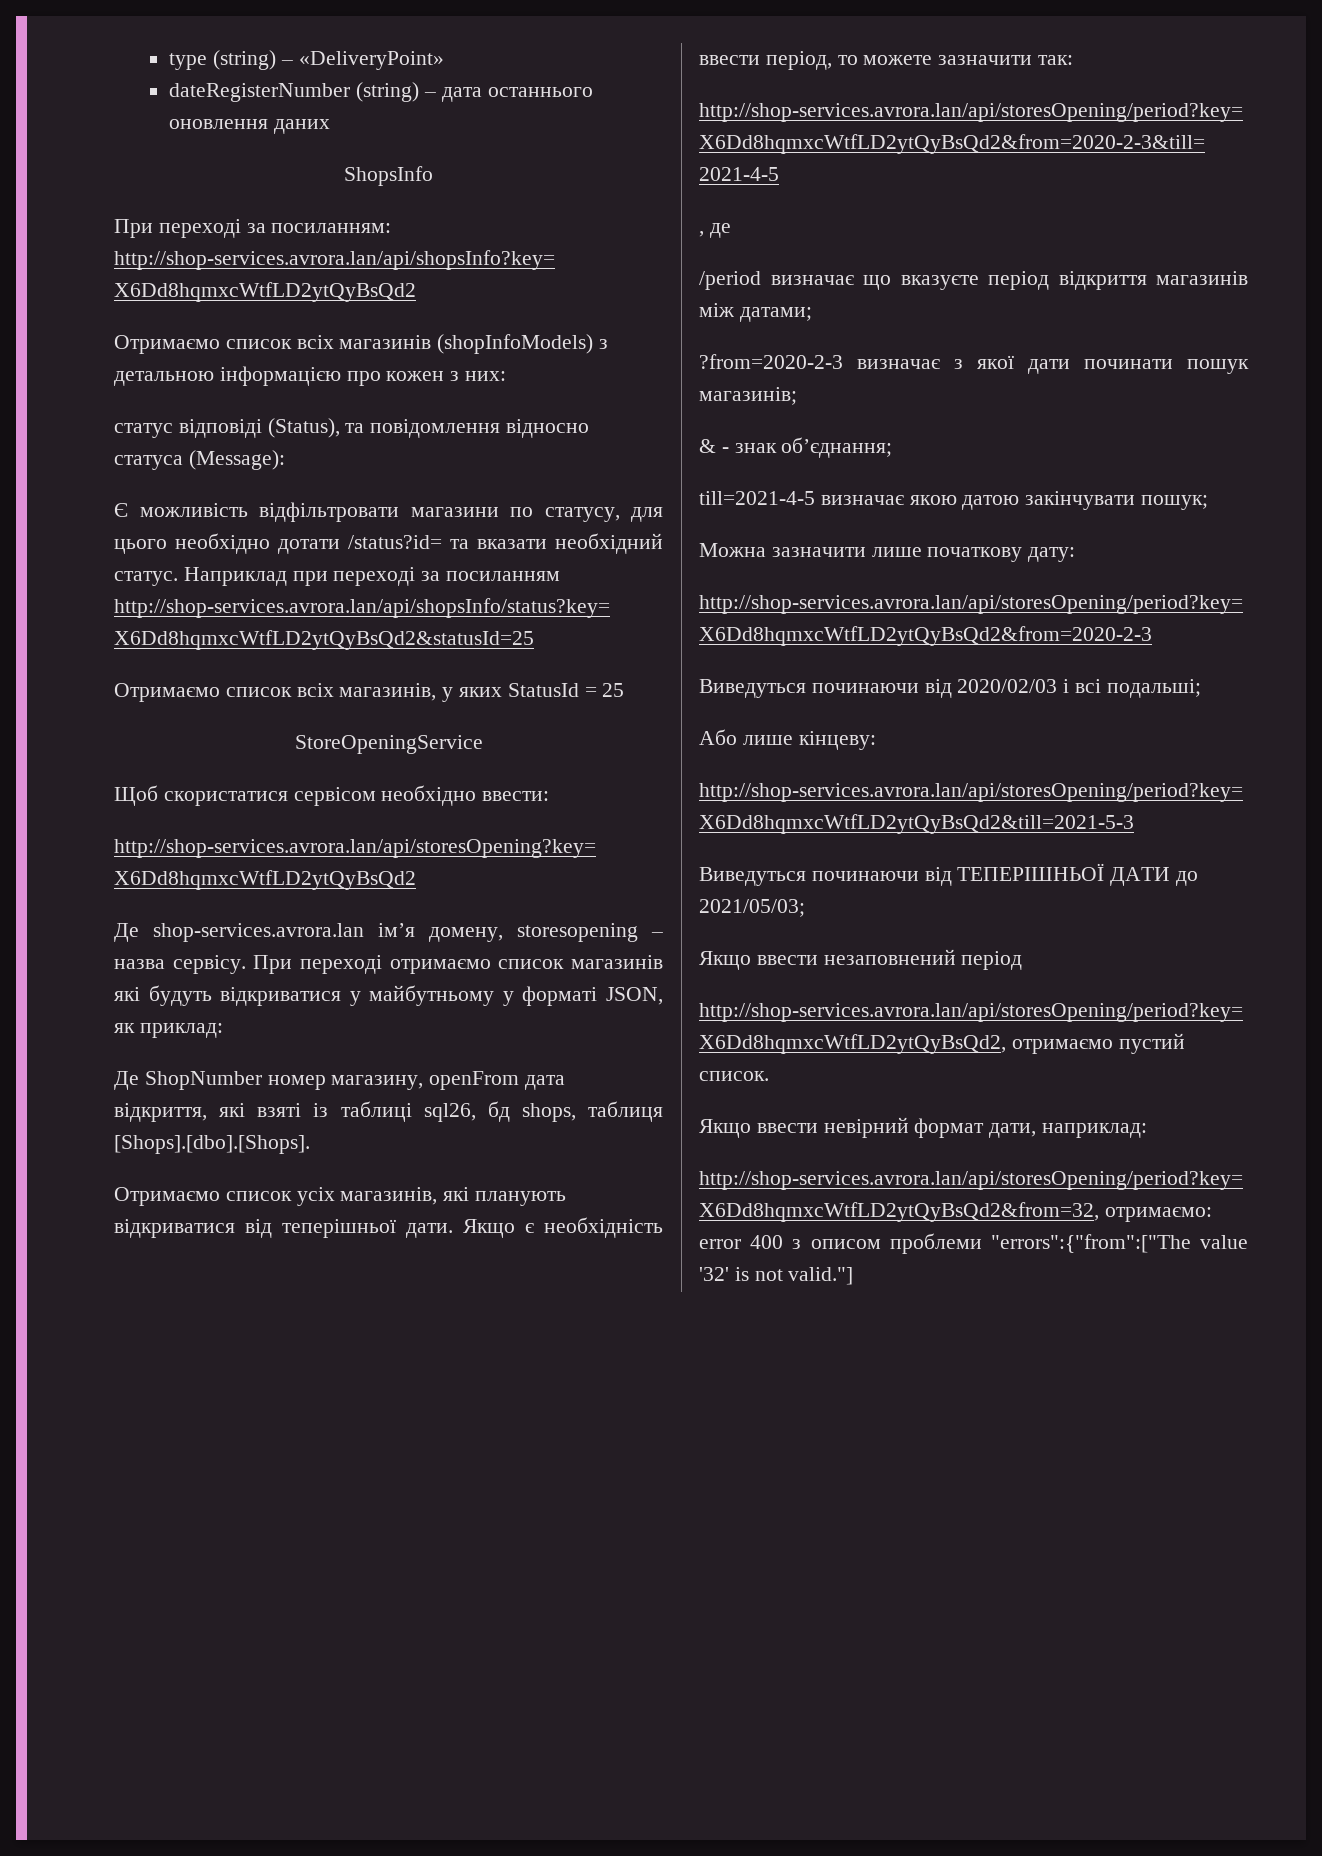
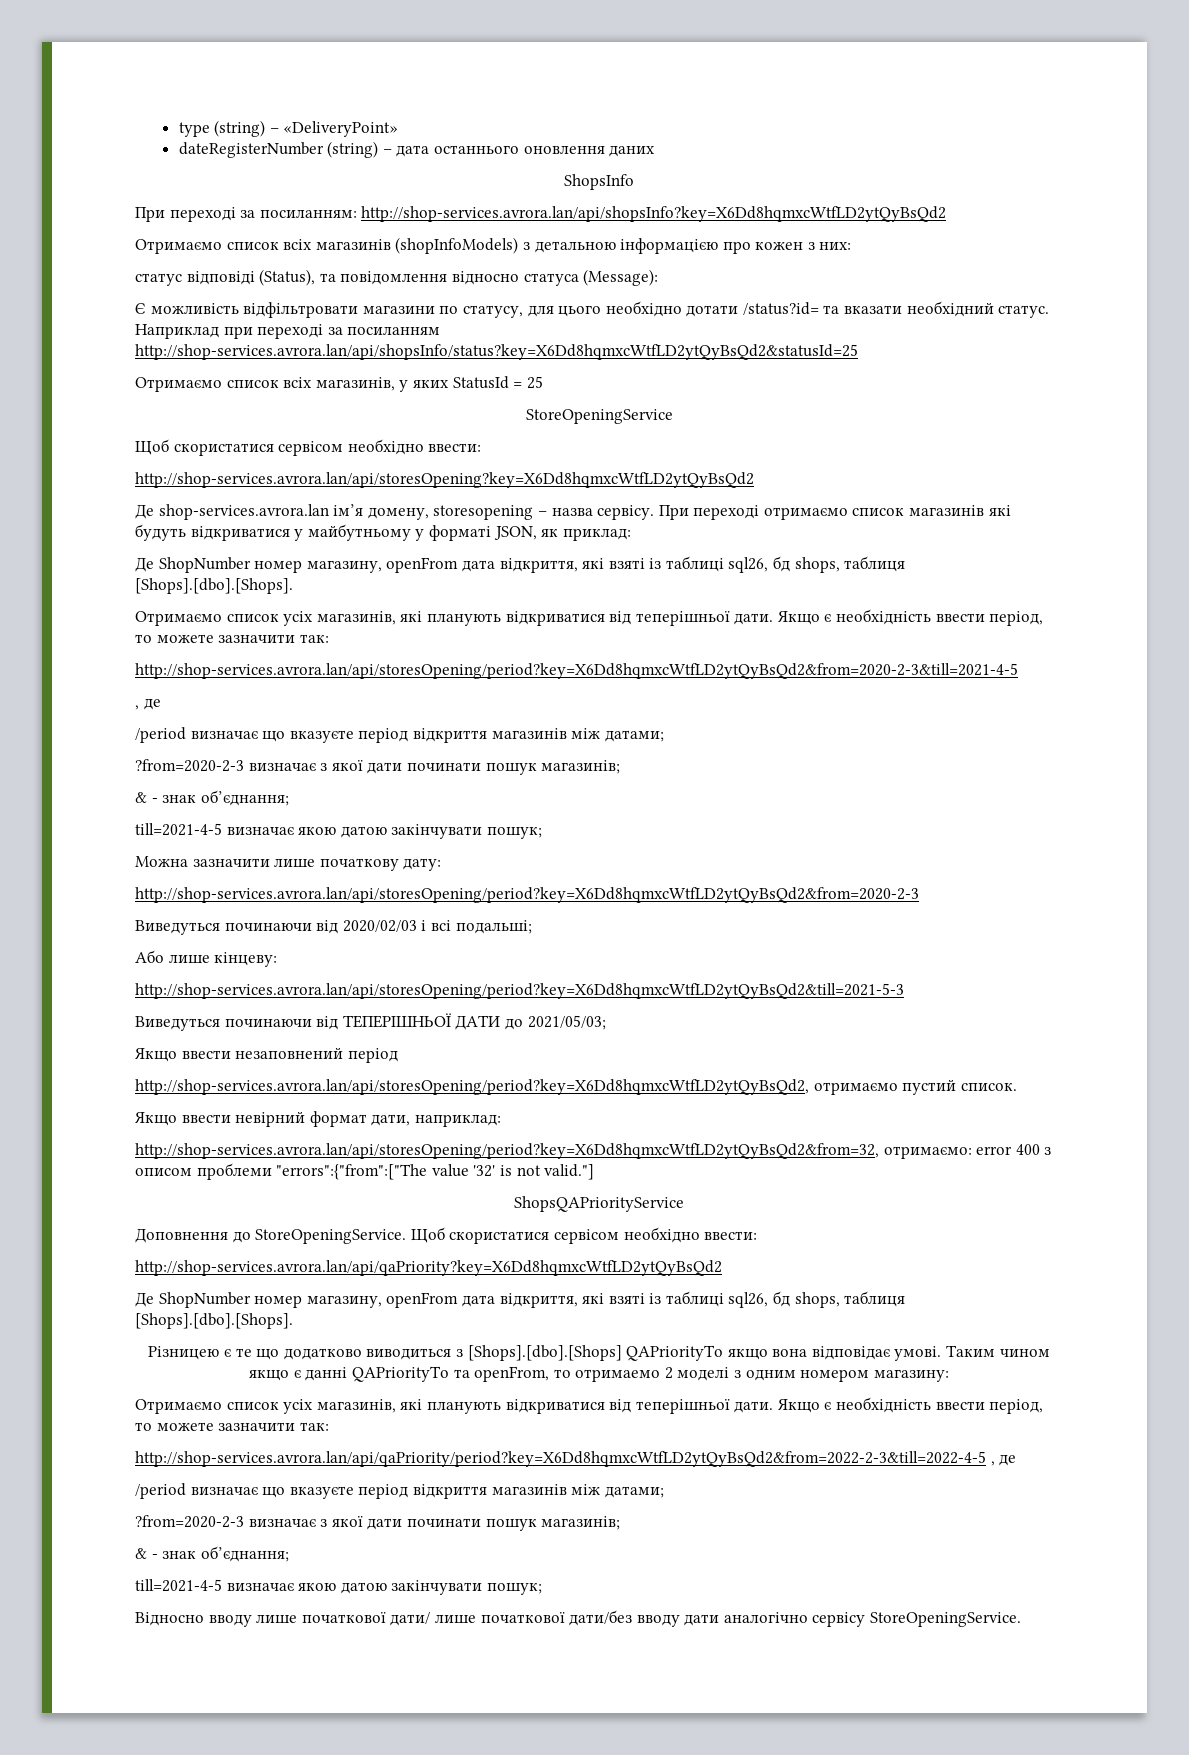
+ ShopsQAPriorityService
+ Доповнення до StoreOpeningService. Щоб скористатися сервісом необхідно ввести:
+ http://shop-services.avrora.lan/api/qaPriority?key=X6Dd8hqmxcWtfLD2ytQyBsQd2
+ Де ShopNumber номер магазину, openFrom дата відкриття, які взяті із таблиці sql26, бд shops, таблиця [Shops].[dbo].[Shops].
+ Різницею є те що додатково виводиться з [Shops].[dbo].[Shops] QAPriorityTo якщо вона відповідає умові. Таким чином якщо є данні QAPriorityTo та openFrom, то отримаемо 2 моделі з одним номером магазину:
+ Отримаємо список усіх магазинів, які планують відкриватися від теперішньої дати. Якщо є необхідність ввести період, то можете зазначити так:
+ http://shop-services.avrora.lan/api/qaPriority/period?key=X6Dd8hqmxcWtfLD2ytQyBsQd2&from=2022-2-3&till=2022-4-5 , де
+ /period визначає що вказуєте період відкриття магазинів між датами;
+ ?from=2020-2-3 визначає з якої дати починати пошук магазинів;
+ & - знак об’єднання;
+ till=2021-4-5 визначає якою датою закінчувати пошук;
+ Відносно вводу лише початкової дати/ лише початкової дати/без вводу дати аналогічно сервісу StoreOpeningService.

